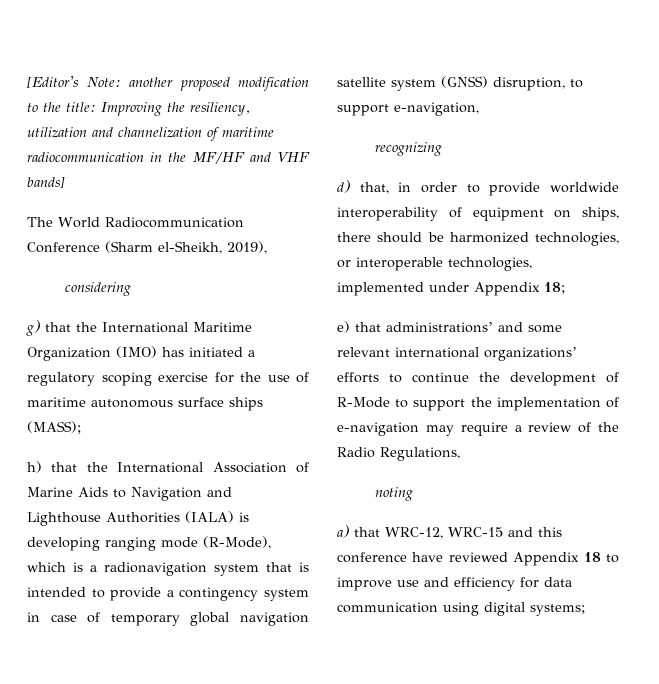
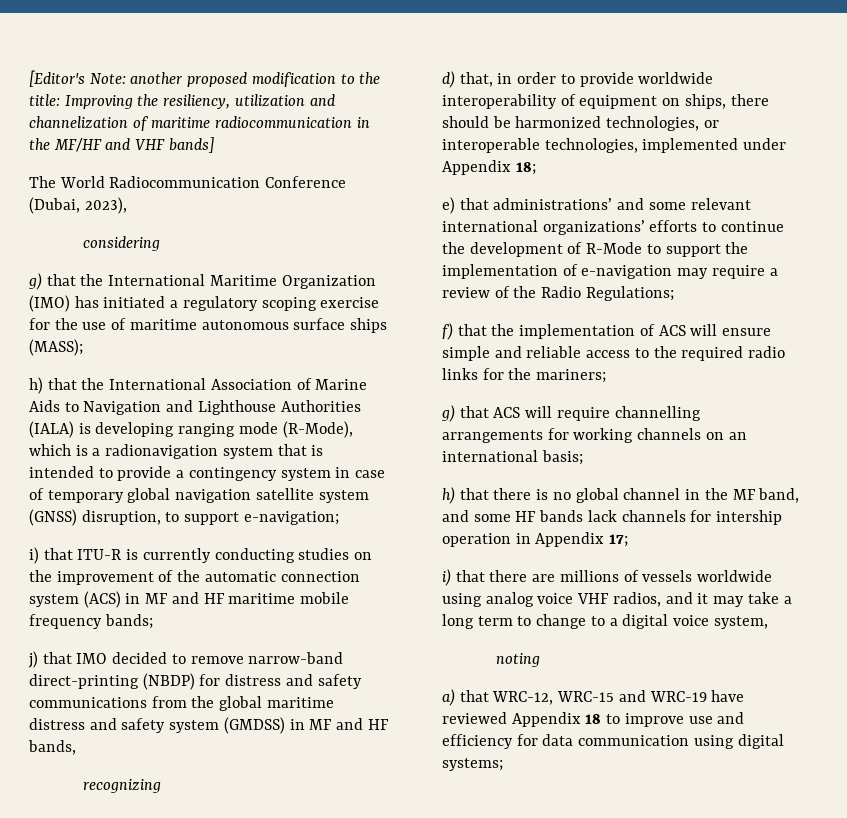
- The World Radiocommunication Conference (Sharm el-Sheikh, 2019),
+ The World Radiocommunication Conference (Dubai, 2023),
- h) that the International Association of Marine Aids to Navigation and Lighthouse Authorities (IALA) is developing ranging mode (R-Mode), which is a radionavigation system that is intended to provide a contingency system in case of temporary global navigation satellite system (GNSS) disruption, to support e-navigation,
+ h) that the International Association of Marine Aids to Navigation and Lighthouse Authorities (IALA) is developing ranging mode (R-Mode), which is a radionavigation system that is intended to provide a contingency system in case of temporary global navigation satellite system (GNSS) disruption, to support e-navigation;
+ i) that ITU-R is currently conducting studies on the improvement of the automatic connection system (ACS) in MF and HF maritime mobile frequency bands;
+ j) that IMO decided to remove narrow-band direct-printing (NBDP) for distress and safety communications from the global maritime distress and safety system (GMDSS) in MF and HF bands,
- e) that administrations’ and some relevant international organizations’ efforts to continue the development of R-Mode to support the implementation of e-navigation may require a review of the Radio Regulations,
+ e) that administrations’ and some relevant international organizations’ efforts to continue the development of R-Mode to support the implementation of e-navigation may require a review of the Radio Regulations;
+ f) that the implementation of ACS will ensure simple and reliable access to the required radio links for the mariners;
+ g) that ACS will require channelling arrangements for working channels on an international basis;
+ h) that there is no global channel in the MF band, and some HF bands lack channels for intership operation in Appendix 17;
+ i) that there are millions of vessels worldwide using analog voice VHF radios, and it may take a long term to change to a digital voice system,
- a) that WRC-12, WRC-15 and this conference have reviewed Appendix 18 to improve use and efficiency for data communication using digital systems;
+ a) that WRC-12, WRC-15 and WRC-19 have reviewed Appendix 18 to improve use and efficiency for data communication using digital systems;

